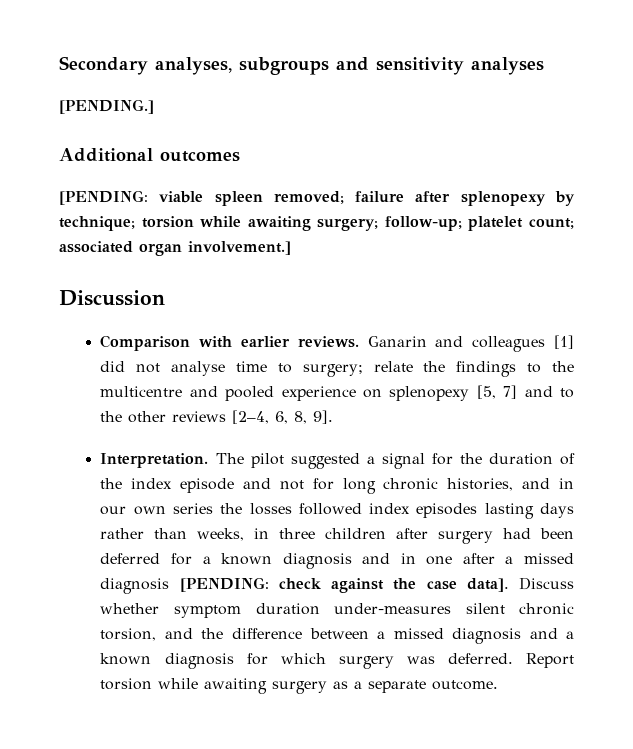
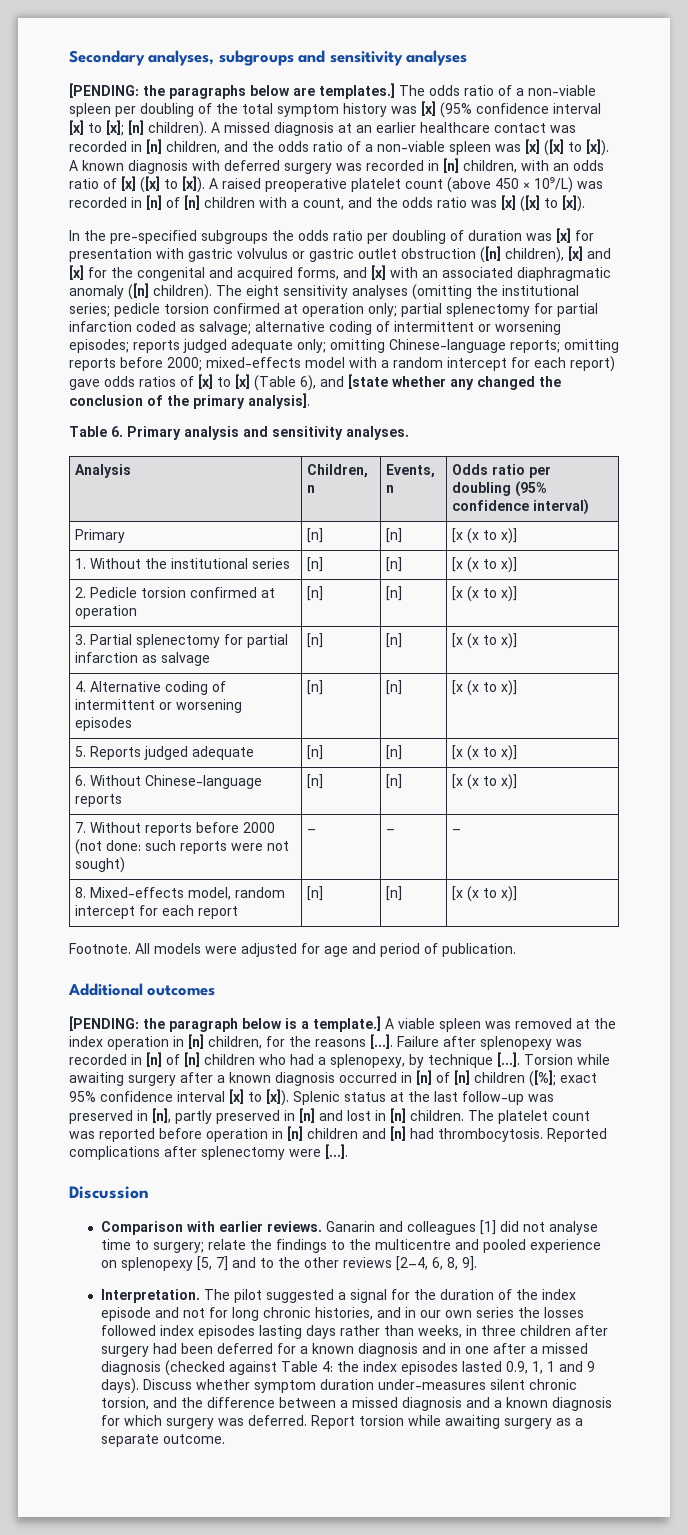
- [PENDING.]
+ [PENDING: the paragraphs below are templates.] The odds ratio of a non-viable spleen per doubling of the total symptom history was [x] (95% confidence interval [x] to [x]; [n] children). A missed diagnosis at an earlier healthcare contact was recorded in [n] children, and the odds ratio of a non-viable spleen was [x] ([x] to [x]). A known diagnosis with deferred surgery was recorded in [n] children, with an odds ratio of [x] ([x] to [x]). A raised preoperative platelet count (above 450 × 10⁹/L) was recorded in [n] of [n] children with a count, and the odds ratio was [x] ([x] to [x]).
+ In the pre-specified subgroups the odds ratio per doubling of duration was [x] for presentation with gastric volvulus or gastric outlet obstruction ([n] children), [x] and [x] for the congenital and acquired forms, and [x] with an associated diaphragmatic anomaly ([n] children). The eight sensitivity analyses (omitting the institutional series; pedicle torsion confirmed at operation only; partial splenectomy for partial infarction coded as salvage; alternative coding of intermittent or worsening episodes; reports judged adequate only; omitting Chinese-language reports; omitting reports before 2000; mixed-effects model with a random intercept for each report) gave odds ratios of [x] to [x] (Table 6), and [state whether any changed the conclusion of the primary analysis].
+ Table 6. Primary analysis and sensitivity analyses.
+ Analysis | Children, n | Events, n | Odds ratio per doubling (95% confidence interval)
+ Primary | [n] | [n] | [x (x to x)]
+ 1. Without the institutional series | [n] | [n] | [x (x to x)]
+ 2. Pedicle torsion confirmed at operation | [n] | [n] | [x (x to x)]
+ 3. Partial splenectomy for partial infarction as salvage | [n] | [n] | [x (x to x)]
+ 4. Alternative coding of intermittent or worsening episodes | [n] | [n] | [x (x to x)]
+ 5. Reports judged adequate | [n] | [n] | [x (x to x)]
+ 6. Without Chinese-language reports | [n] | [n] | [x (x to x)]
+ 7. Without reports before 2000 (not done: such reports were not sought) | – | – | –
+ 8. Mixed-effects model, random intercept for each report | [n] | [n] | [x (x to x)]
+ Footnote. All models were adjusted for age and period of publication.
  Additional outcomes
- [PENDING: viable spleen removed; failure after splenopexy by technique; torsion while awaiting surgery; follow-up; platelet count; associated organ involvement.]
+ [PENDING: the paragraph below is a template.] A viable spleen was removed at the index operation in [n] children, for the reasons [...]. Failure after splenopexy was recorded in [n] of [n] children who had a splenopexy, by technique [...]. Torsion while awaiting surgery after a known diagnosis occurred in [n] of [n] children ([%]; exact 95% confidence interval [x] to [x]). Splenic status at the last follow-up was preserved in [n], partly preserved in [n] and lost in [n] children. The platelet count was reported before operation in [n] children and [n] had thrombocytosis. Reported complications after splenectomy were [...].
- The pilot suggested a signal for the duration of the index episode and not for long chronic histories, and in our own series the losses followed index episodes lasting days rather than weeks, in three children after surgery had been deferred for a known diagnosis and in one after a missed diagnosis [PENDING: check against the case data].
+ The pilot suggested a signal for the duration of the index episode and not for long chronic histories, and in our own series the losses followed index episodes lasting days rather than weeks, in three children after surgery had been deferred for a known diagnosis and in one after a missed diagnosis (checked against Table 4: the index episodes lasted 0.9, 1, 1 and 9 days).

